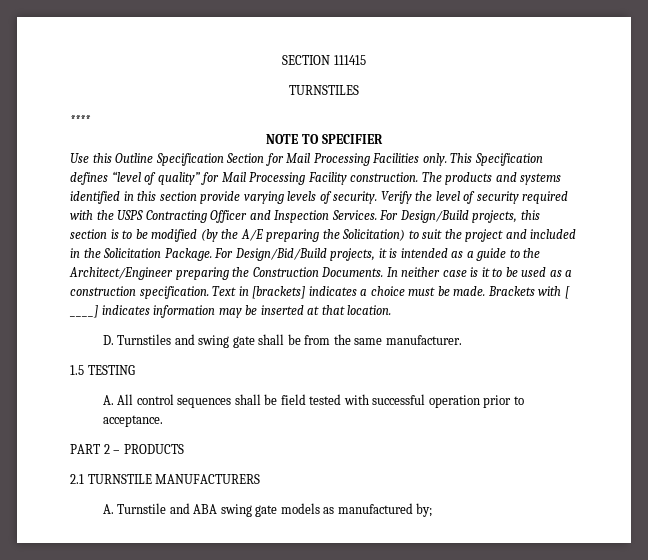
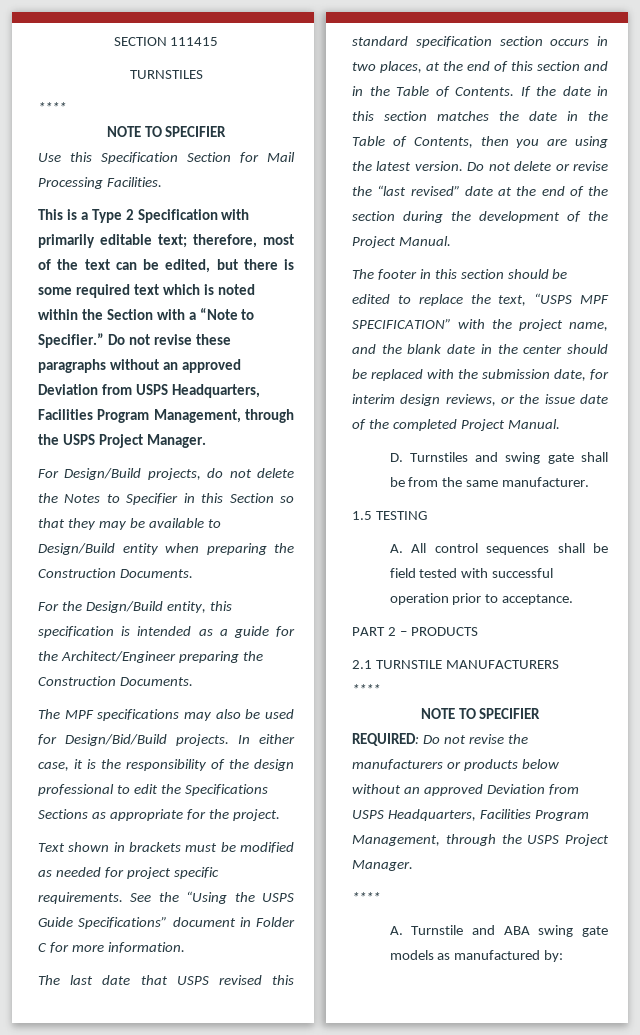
- Use this Outline Specification Section for Mail Processing Facilities only. This Specification defines “level of quality” for Mail Processing Facility construction. The products and systems identified in this section provide varying levels of security. Verify the level of security required with the USPS Contracting Officer and Inspection Services. For Design/Build projects, this section is to be modified (by the A/E preparing the Solicitation) to suit the project and included in the Solicitation Package. For Design/Bid/Build projects, it is intended as a guide to the Architect/Engineer preparing the Construction Documents. In neither case is it to be used as a construction specification. Text in [brackets] indicates a choice must be made. Brackets with [ ____] indicates information may be inserted at that location.
+ Use this Specification Section for Mail Processing Facilities.
+ This is a Type 2 Specification with primarily editable text; therefore, most of the text can be edited, but there is some required text which is noted within the Section with a “Note to Specifier.” Do not revise these paragraphs without an approved Deviation from USPS Headquarters, Facilities Program Management, through the USPS Project Manager.
+ For Design/Build projects, do not delete the Notes to Specifier in this Section so that they may be available to Design/Build entity when preparing the Construction Documents.
+ For the Design/Build entity, this specification is intended as a guide for the Architect/Engineer preparing the Construction Documents.
+ The MPF specifications may also be used for Design/Bid/Build projects. In either case, it is the responsibility of the design professional to edit the Specifications Sections as appropriate for the project.
+ Text shown in brackets must be modified as needed for project specific requirements. See the “Using the USPS Guide Specifications” document in Folder C for more information.
+ The last date that USPS revised this standard specification section occurs in two places, at the end of this section and in the Table of Contents. If the date in this section matches the date in the Table of Contents, then you are using the latest version. Do not delete or revise the “last revised” date at the end of the section during the development of the Project Manual.
+ The footer in this section should be edited to replace the text, “USPS MPF SPECIFICATION” with the project name, and the blank date in the center should be replaced with the submission date, for interim design reviews, or the issue date of the completed Project Manual.
  2.1 TURNSTILE MANUFACTURERS
+ ****
+ NOTE TO SPECIFIER
+ REQUIRED: Do not revise the manufacturers or products below without an approved Deviation from USPS Headquarters, Facilities Program Management, through the USPS Project Manager.
+ ****
- A. Turnstile and ABA swing gate models as manufactured by;
+ A. Turnstile and ABA swing gate models as manufactured by:

